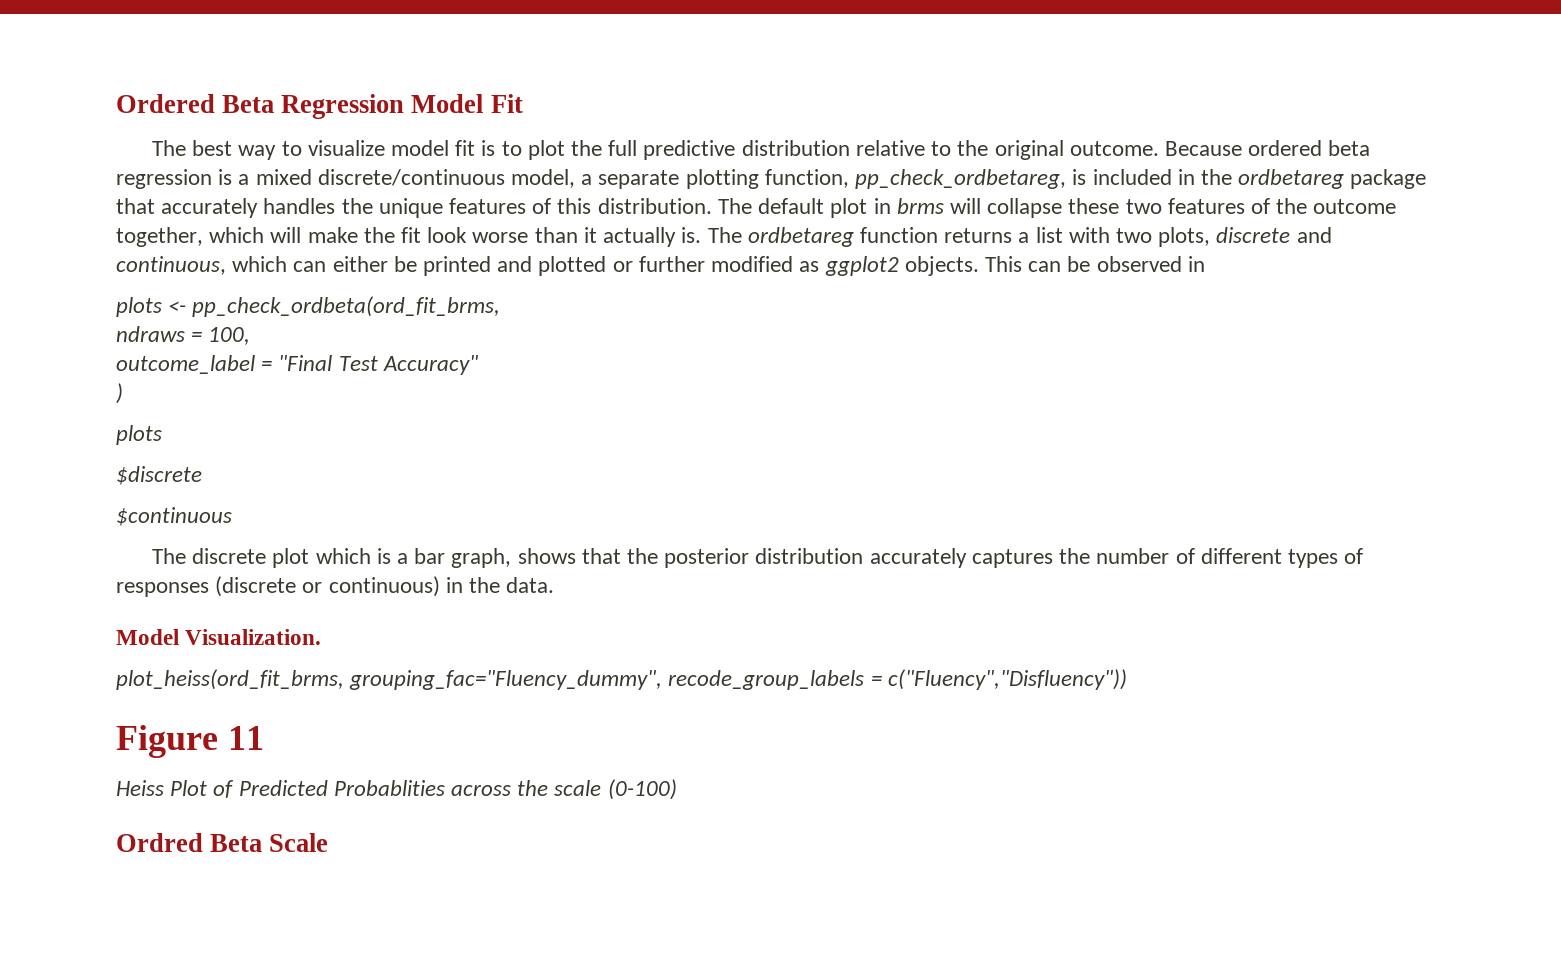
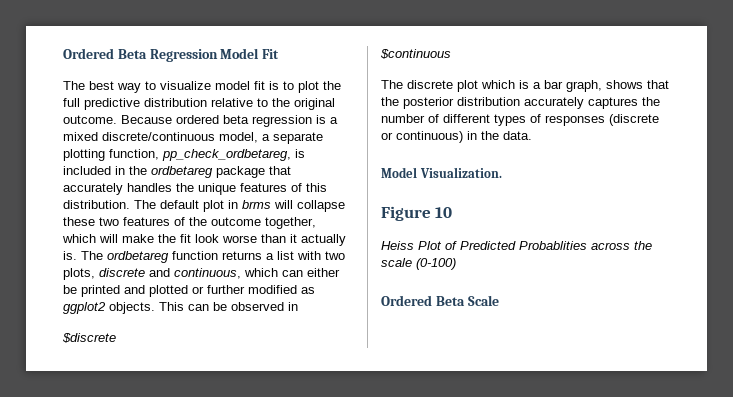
- plots <- pp_check_ordbeta(ord_fit_brms,
- ndraws = 100,
- outcome_label = "Final Test Accuracy"
- )
- plots
- plot_heiss(ord_fit_brms, grouping_fac="Fluency_dummy", recode_group_labels = c("Fluency","Disfluency"))
- Figure 11
+ Figure 10
- Ordred Beta Scale
+ Ordered Beta Scale

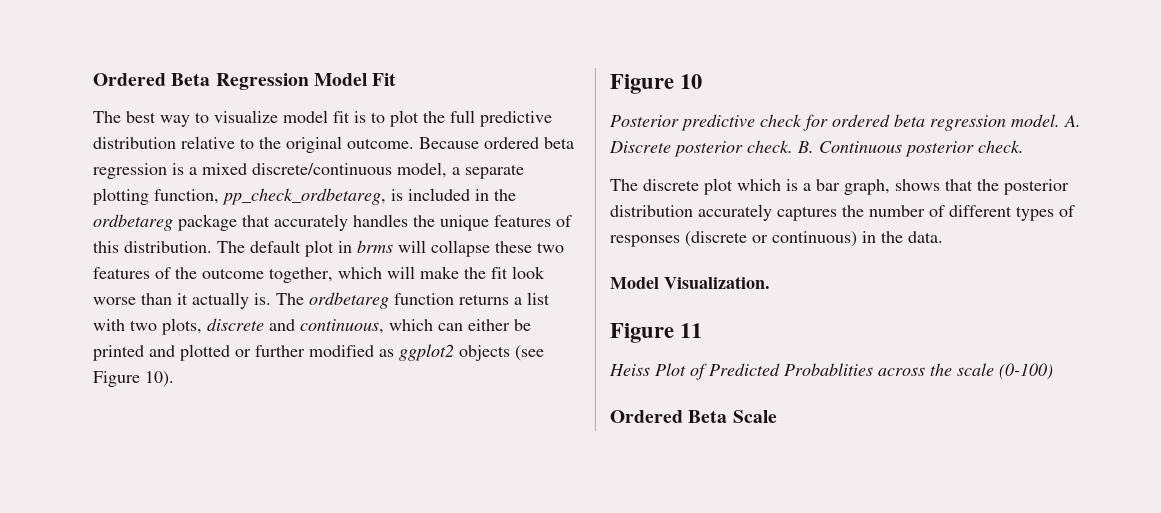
- The ordbetareg function returns a list with two plots, discrete and continuous, which can either be printed and plotted or further modified as ggplot2 objects. This can be observed in
- $discrete
- $continuous
+ The ordbetareg function returns a list with two plots, discrete and continuous, which can either be printed and plotted or further modified as ggplot2 objects (see Figure 10).
+ Figure 10
+ Posterior predictive check for ordered beta regression model. A. Discrete posterior check. B. Continuous posterior check.
- Figure 10
+ Figure 11

